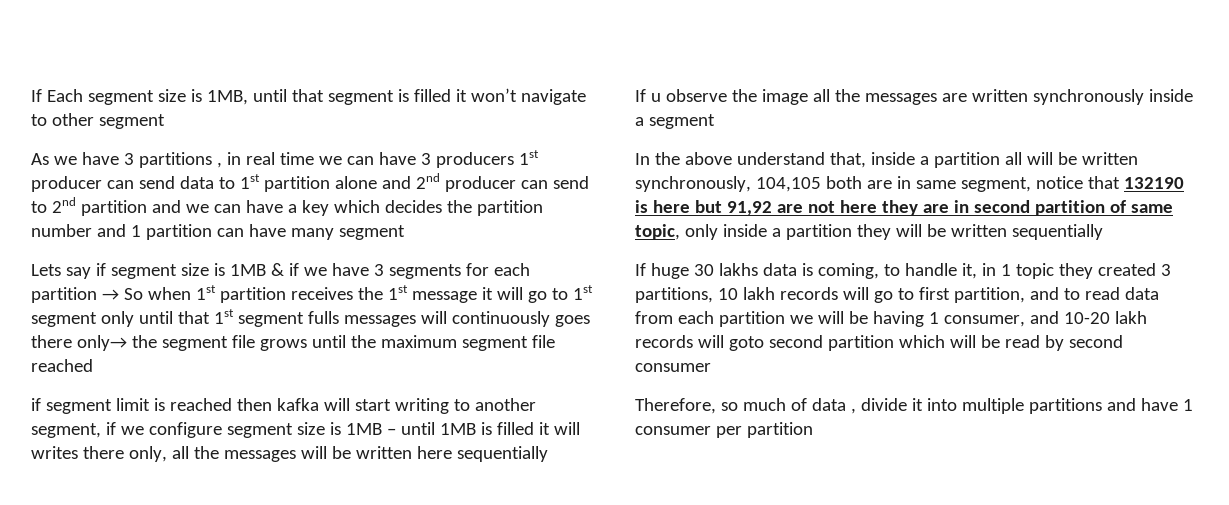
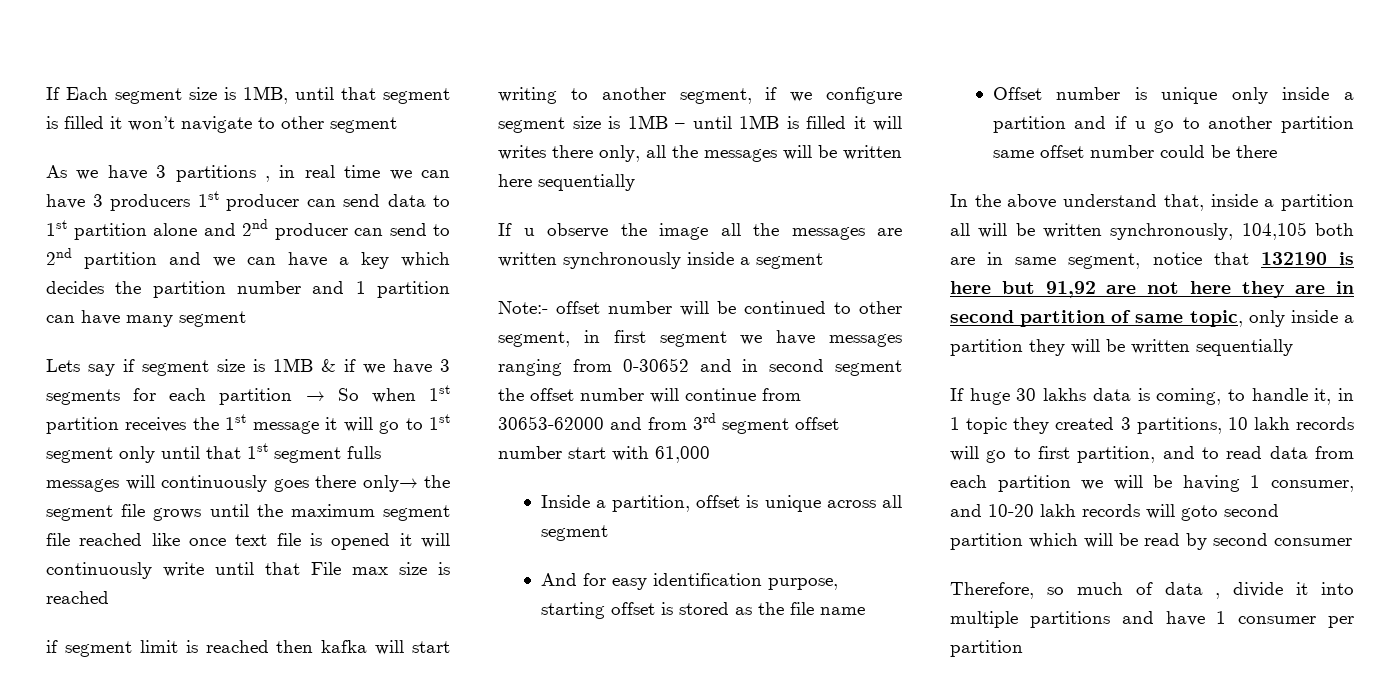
- Lets say if segment size is 1MB & if we have 3 segments for each partition → So when 1st partition receives the 1st message it will go to 1st segment only until that 1st segment fulls messages will continuously goes there only→ the segment file grows until the maximum segment file reached
+ Lets say if segment size is 1MB & if we have 3 segments for each partition → So when 1st partition receives the 1st message it will go to 1st segment only until that 1st segment fulls messages will continuously goes there only→ the segment file grows until the maximum segment file reached like once text file is opened it will continuously write until that File max size is reached
+ Note:- offset number will be continued to other segment, in first segment we have messages ranging from 0-30652 and in second segment the offset number will continue from 30653-62000 and from 3rd segment offset number start with 61,000
+ Inside a partition, offset is unique across all segment
+ And for easy identification purpose, starting offset is stored as the file name
+ Offset number is unique only inside a partition and if u go to another partition same offset number could be there

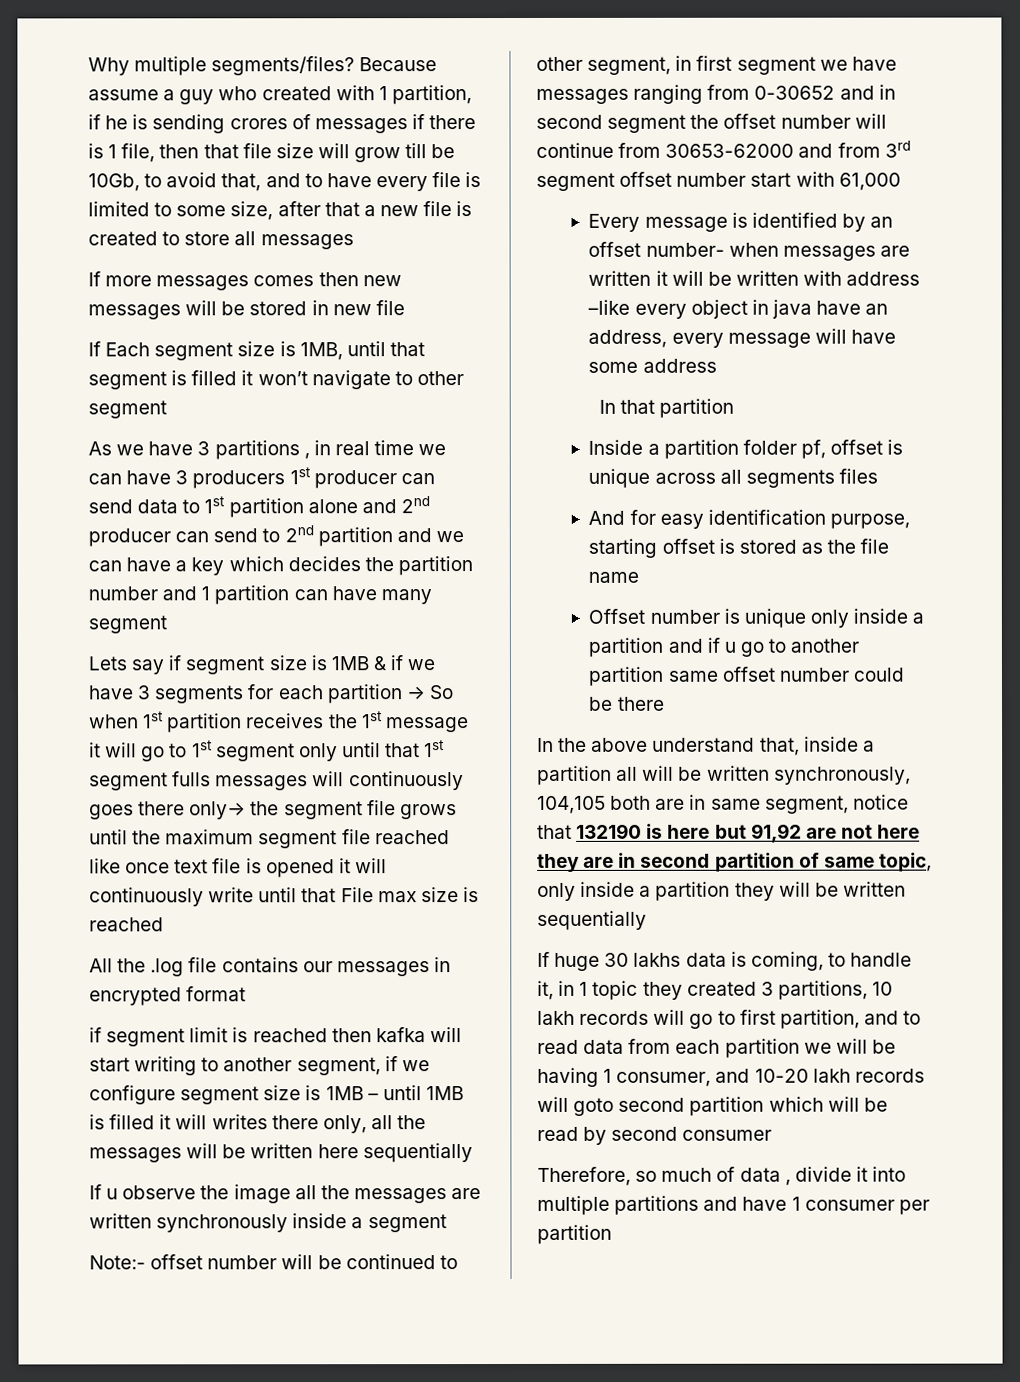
+ Why multiple segments/files? Because assume a guy who created with 1 partition, if he is sending crores of messages if there is 1 file, then that file size will grow till be 10Gb, to avoid that, and to have every file is limited to some size, after that a new file is created to store all messages
+ If more messages comes then new messages will be stored in new file
+ All the .log file contains our messages in encrypted format
+ Every message is identified by an offset number- when messages are written it will be written with address –like every object in java have an address, every message will have some address
+ In that partition
- Inside a partition, offset is unique across all segment
+ Inside a partition folder pf, offset is unique across all segments files

